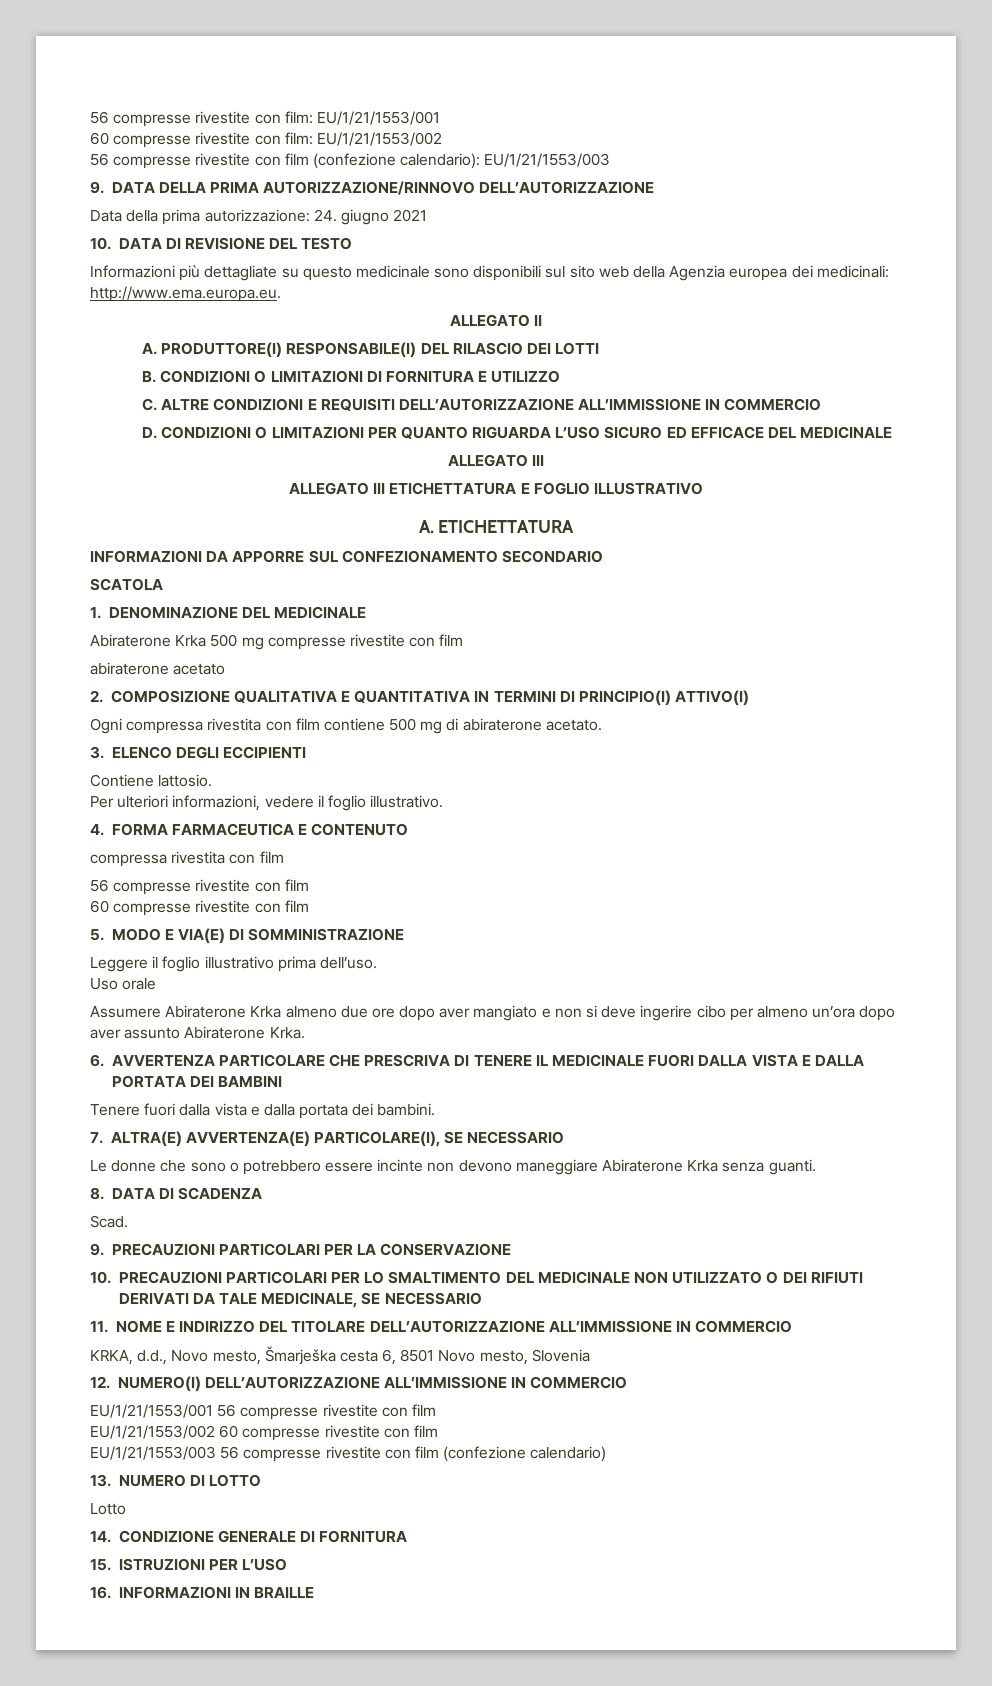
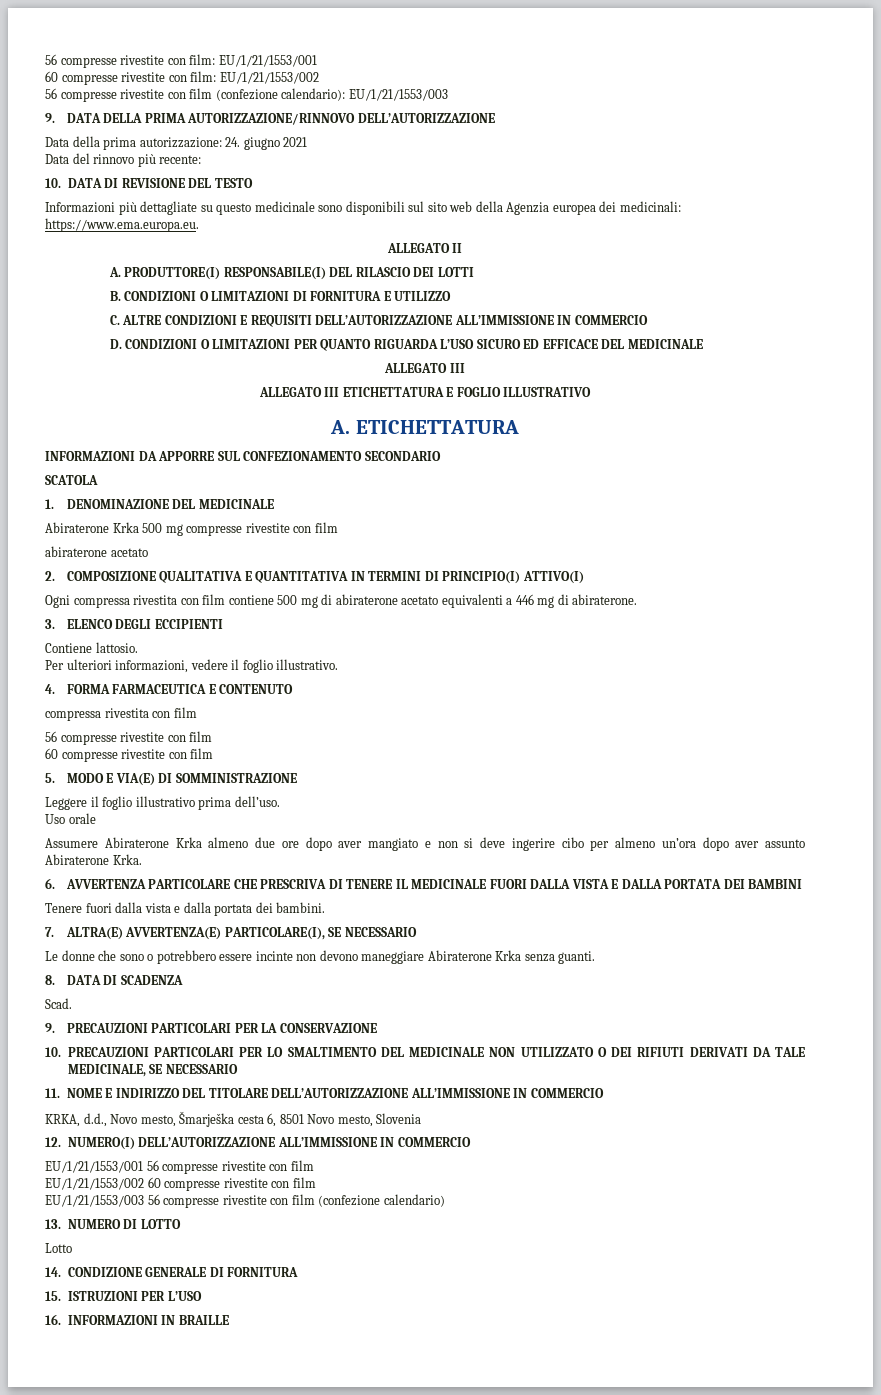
+ Data del rinnovo più recente:
- Informazioni più dettagliate su questo medicinale sono disponibili sul sito web della Agenzia europea dei medicinali: http://www.ema.europa.eu.
+ Informazioni più dettagliate su questo medicinale sono disponibili sul sito web della Agenzia europea dei medicinali: https://www.ema.europa.eu.
- Ogni compressa rivestita con film contiene 500 mg di abiraterone acetato.
+ Ogni compressa rivestita con film contiene 500 mg di abiraterone acetato equivalenti a 446 mg di abiraterone.

